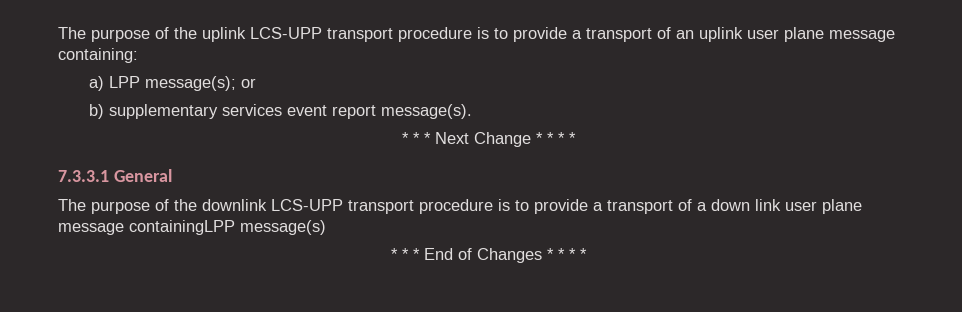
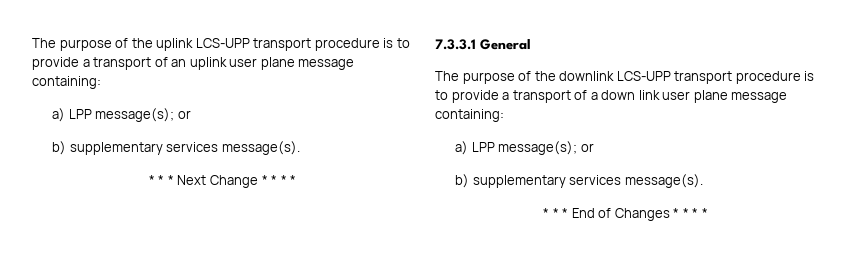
  The purpose of the uplink LCS-UPP transport procedure is to provide a transport of an uplink user plane message containing:
  a) LPP message(s); or
- b) supplementary services event report message(s).
+ b) supplementary services message(s).
- The purpose of the downlink LCS-UPP transport procedure is to provide a transport of a down link user plane message containingLPP message(s)
+ The purpose of the downlink LCS-UPP transport procedure is to provide a transport of a down link user plane message containing:
+ a) LPP message(s); or
+ b) supplementary services message(s).

